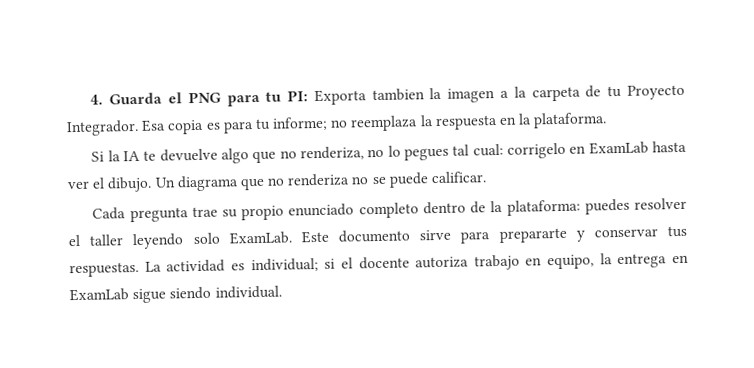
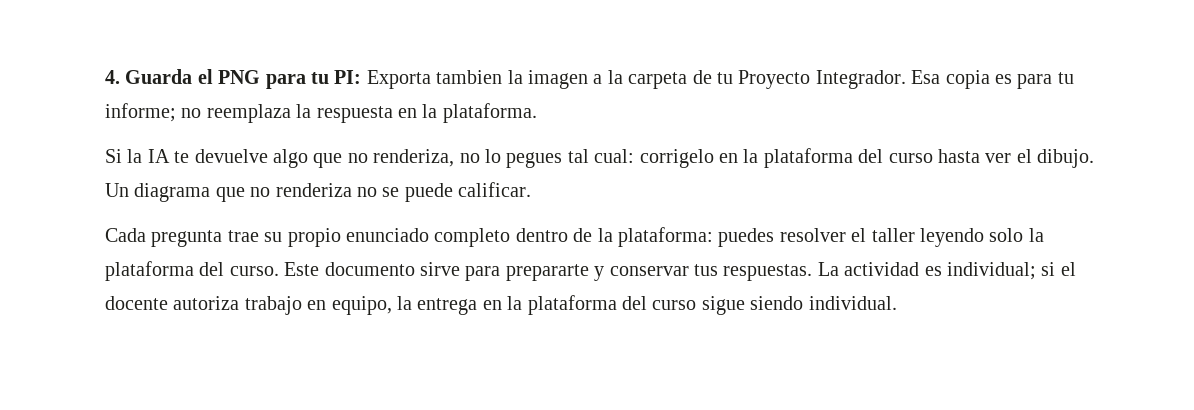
- Si la IA te devuelve algo que no renderiza, no lo pegues tal cual: corrigelo en ExamLab hasta ver el dibujo.
+ Si la IA te devuelve algo que no renderiza, no lo pegues tal cual: corrigelo en la plataforma del curso hasta ver el dibujo.
- Cada pregunta trae su propio enunciado completo dentro de la plataforma: puedes resolver el taller leyendo solo ExamLab.
+ Cada pregunta trae su propio enunciado completo dentro de la plataforma: puedes resolver el taller leyendo solo la plataforma del curso.
- La actividad es individual; si el docente autoriza trabajo en equipo, la entrega en ExamLab sigue siendo individual.
+ La actividad es individual; si el docente autoriza trabajo en equipo, la entrega en la plataforma del curso sigue siendo individual.

